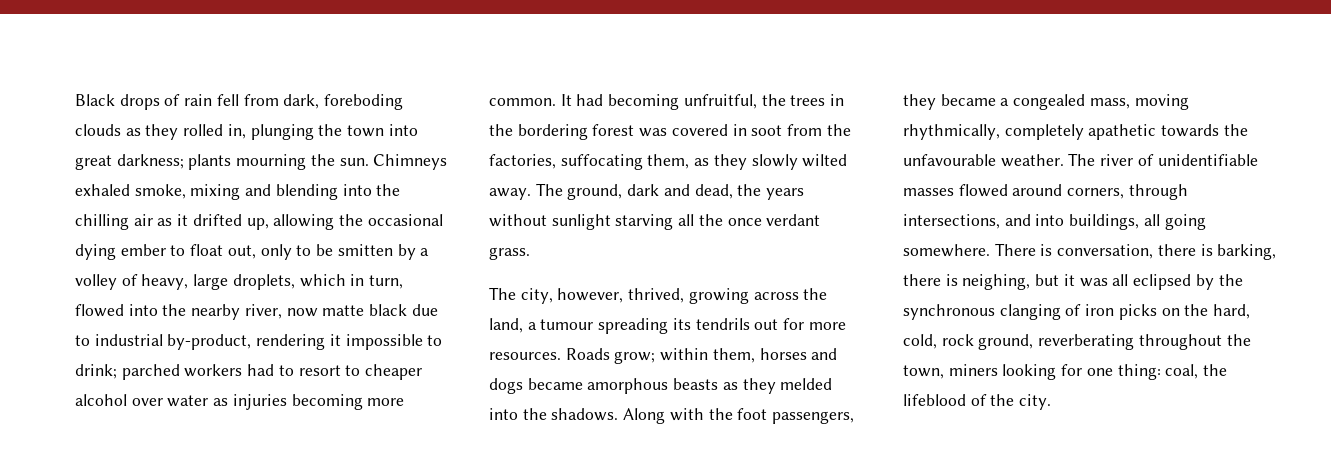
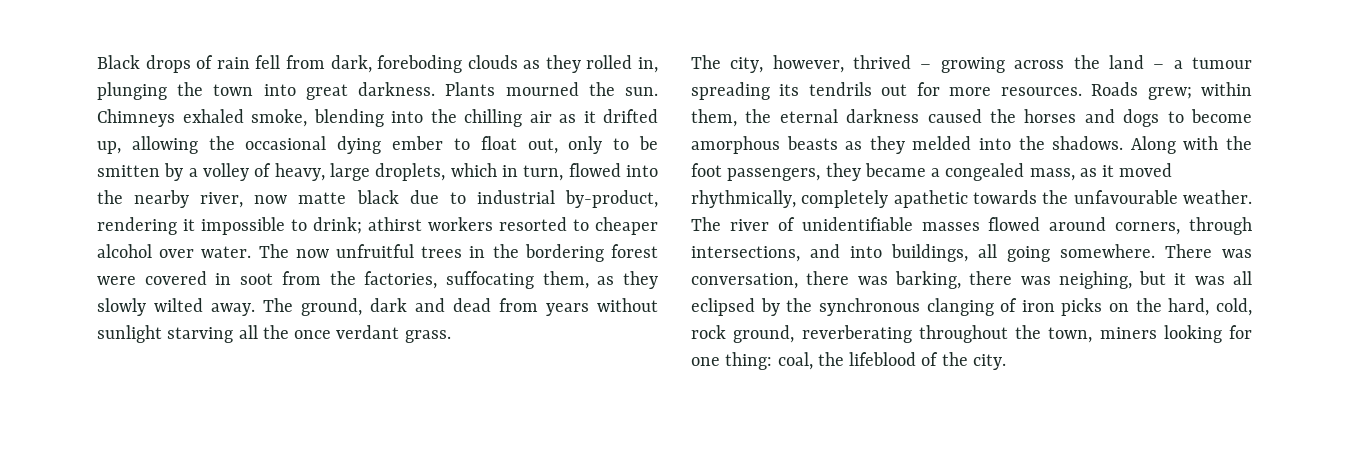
- Black drops of rain fell from dark, foreboding clouds as they rolled in, plunging the town into great darkness; plants mourning the sun.
+ Black drops of rain fell from dark, foreboding clouds as they rolled in, plunging the town into great darkness. Plants mourned the sun.
- Chimneys exhaled smoke, mixing and blending into the chilling air as it drifted up, allowing the occasional dying ember to float out, only to be smitten by a volley of heavy, large droplets, which in turn, flowed into the nearby river, now matte black due to industrial by-product, rendering it impossible to drink;
+ Chimneys exhaled smoke, blending into the chilling air as it drifted up, allowing the occasional dying ember to float out, only to be smitten by a volley of heavy, large droplets, which in turn, flowed into the nearby river, now matte black due to industrial by-product, rendering it impossible to drink;
- parched workers had to resort to cheaper alcohol over water as injuries becoming more common. It had becoming unfruitful, the trees in the bordering forest was covered in soot from the factories, suffocating them, as they slowly wilted away.
+ athirst workers resorted to cheaper alcohol over water. The now unfruitful trees in the bordering forest were covered in soot from the factories, suffocating them, as they slowly wilted away.
- The ground, dark and dead, the years without sunlight starving all the once verdant grass.
+ The ground, dark and dead from years without sunlight starving all the once verdant grass.
- The city, however, thrived, growing across the land, a tumour spreading its tendrils out for more resources.
+ The city, however, thrived – growing across the land – a tumour spreading its tendrils out for more resources.
- Roads grow; within them, horses and dogs became amorphous beasts as they melded into the shadows.
+ Roads grew; within them, the eternal darkness caused the horses and dogs to become amorphous beasts as they melded into the shadows.
- Along with the foot passengers, they became a congealed mass, moving rhythmically, completely apathetic towards the unfavourable weather.
+ Along with the foot passengers, they became a congealed mass, as it moved rhythmically, completely apathetic towards the unfavourable weather.
- There is conversation, there is barking, there is neighing, but it was all eclipsed by the synchronous clanging of iron picks on the hard, cold, rock ground, reverberating throughout the town, miners looking for one thing: coal, the lifeblood of the city.
+ There was conversation, there was barking, there was neighing, but it was all eclipsed by the synchronous clanging of iron picks on the hard, cold, rock ground, reverberating throughout the town, miners looking for one thing: coal, the lifeblood of the city.

